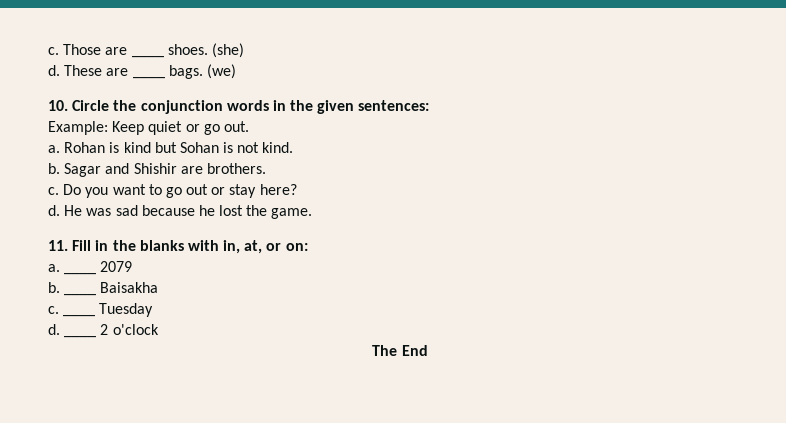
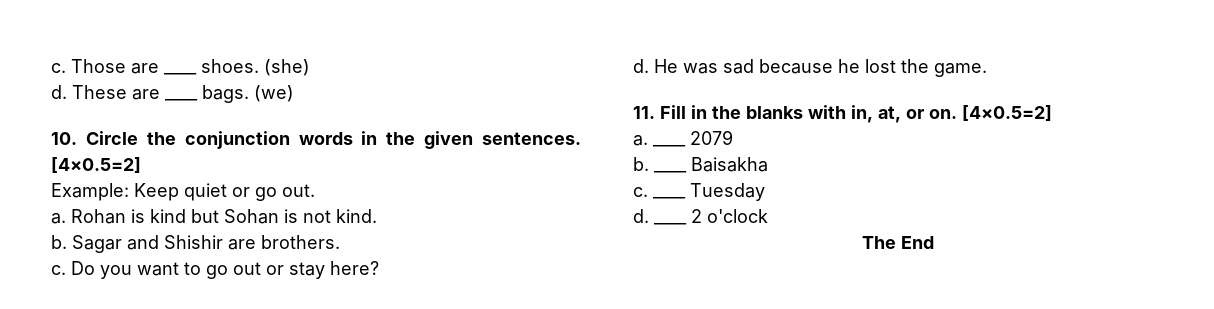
- 10. Circle the conjunction words in the given sentences:
+ 10. Circle the conjunction words in the given sentences. [4×0.5=2]
- 11. Fill in the blanks with in, at, or on:
+ 11. Fill in the blanks with in, at, or on. [4×0.5=2]

